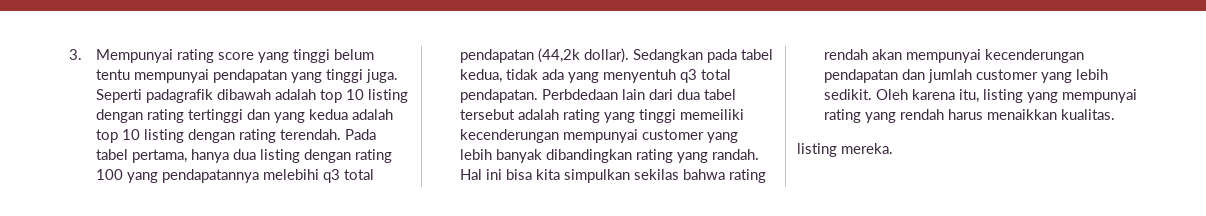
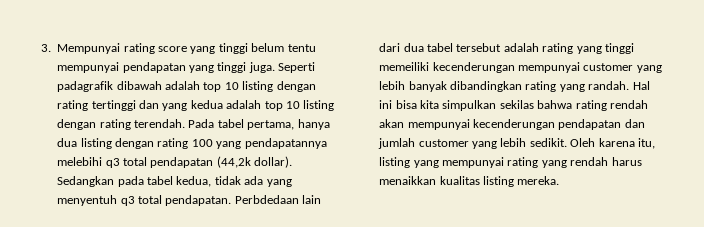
- Oleh karena itu, listing yang mempunyai rating yang rendah harus menaikkan kualitas.
- listing mereka.
+ Oleh karena itu, listing yang mempunyai rating yang rendah harus menaikkan kualitas listing mereka.

